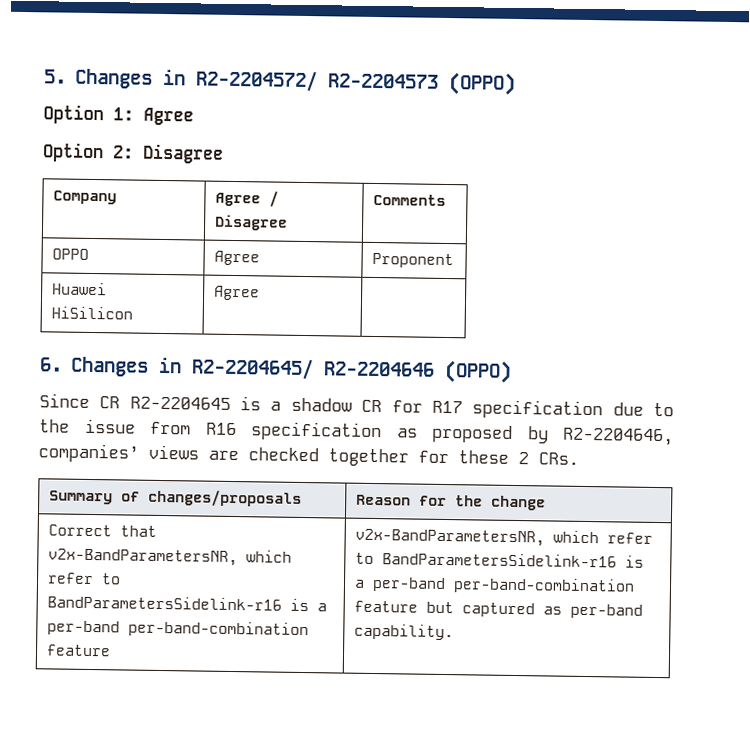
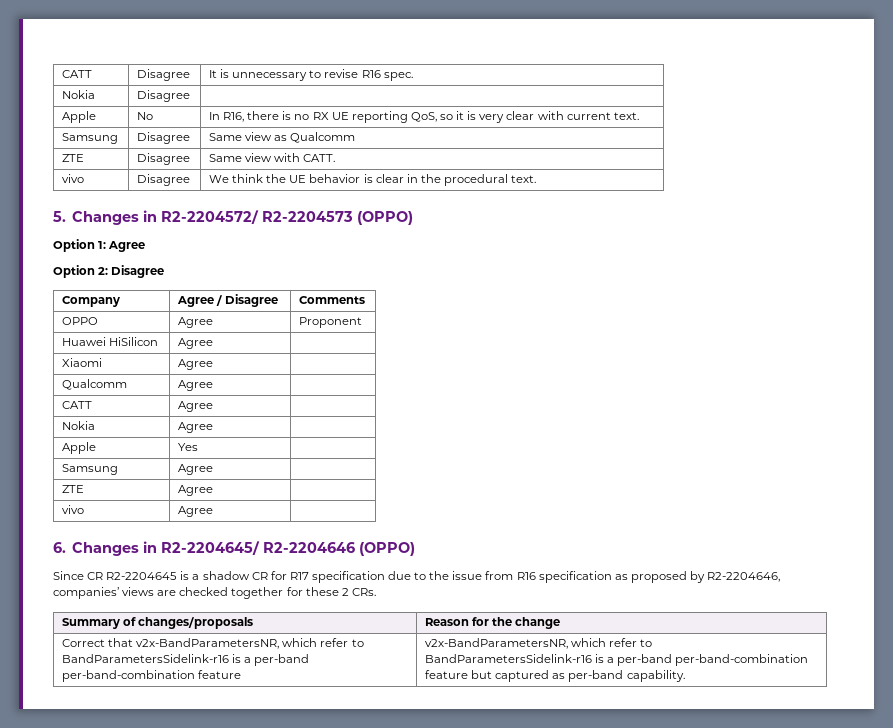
+ CATT | Disagree | It is unnecessary to revise R16 spec.
+ Nokia | Disagree |
+ Apple | No | In R16, there is no RX UE reporting QoS, so it is very clear with current text.
+ Samsung | Disagree | Same view as Qualcomm
+ ZTE | Disagree | Same view with CATT.
+ vivo | Disagree | We think the UE behavior is clear in the procedural text.
+ Xiaomi | Agree |
+ Qualcomm | Agree |
+ CATT | Agree |
+ Nokia | Agree |
+ Apple | Yes |
+ Samsung | Agree |
+ ZTE | Agree |
+ vivo | Agree |

